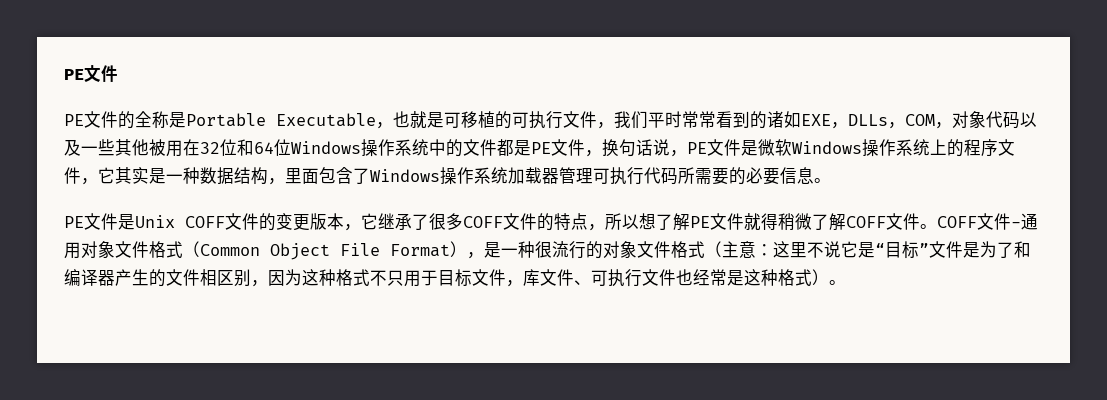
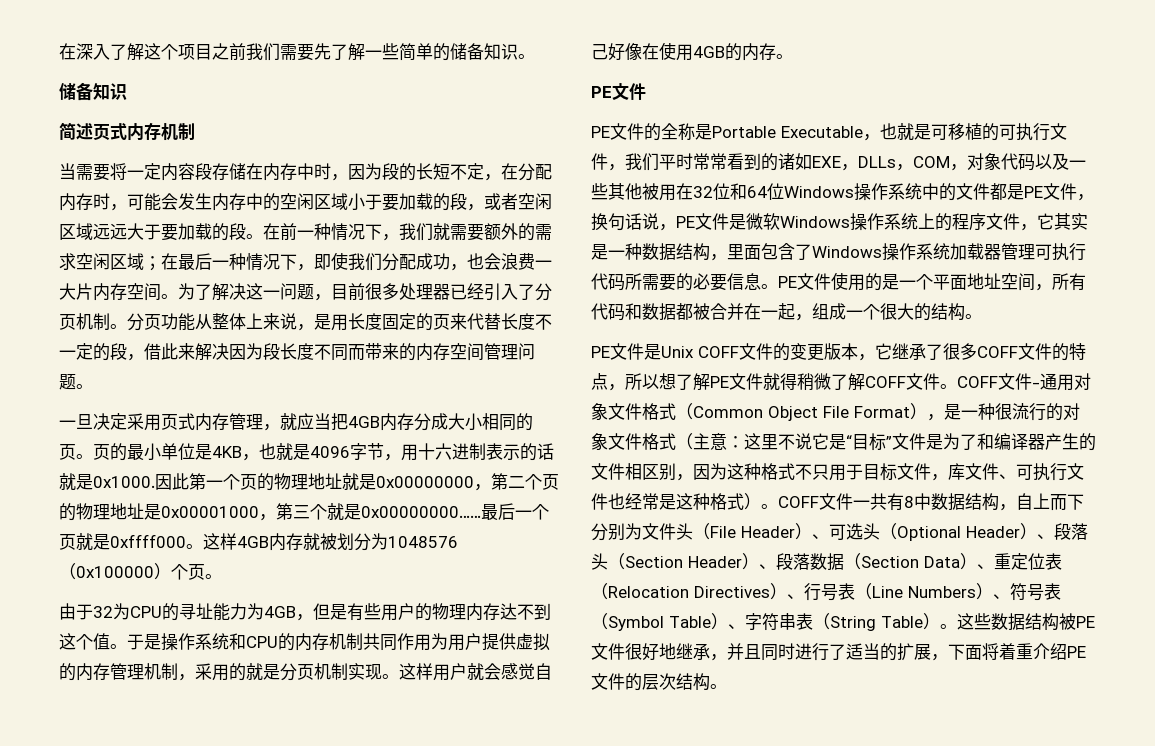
+ 在深入了解这个项目之前我们需要先了解一些简单的储备知识。
+ 储备知识
+ 简述页式内存机制
+ 当需要将一定内容段存储在内存中时，因为段的长短不定，在分配内存时，可能会发生内存中的空闲区域小于要加载的段，或者空闲区域远远大于要加载的段。在前一种情况下，我们就需要额外的需求空闲区域；在最后一种情况下，即使我们分配成功，也会浪费一大片内存空间。为了解决这一问题，目前很多处理器已经引入了分页机制。分页功能从整体上来说，是用长度固定的页来代替长度不一定的段，借此来解决因为段长度不同而带来的内存空间管理问题。
+ 一旦决定采用页式内存管理，就应当把4GB内存分成大小相同的页。页的最小单位是4KB，也就是4096字节，用十六进制表示的话就是0x1000.因此第一个页的物理地址就是0x00000000，第二个页的物理地址是0x00001000，第三个就是0x00000000……最后一个页就是0xffff000。这样4GB内存就被划分为1048576（0x100000）个页。
+ 由于32为CPU的寻址能力为4GB，但是有些用户的物理内存达不到这个值。于是操作系统和CPU的内存机制共同作用为用户提供虚拟的内存管理机制，采用的就是分页机制实现。这样用户就会感觉自己好像在使用4GB的内存。
+ PE文件使用的是一个平面地址空间，所有代码和数据都被合并在一起，组成一个很大的结构。
+ COFF文件一共有8中数据结构，自上而下分别为文件头（File Header）、可选头（Optional Header）、段落头（Section Header）、段落数据（Section Data）、重定位表（Relocation Directives）、行号表（Line Numbers）、符号表（Symbol Table）、字符串表（String Table）。这些数据结构被PE文件很好地继承，并且同时进行了适当的扩展，下面将着重介绍PE文件的层次结构。

